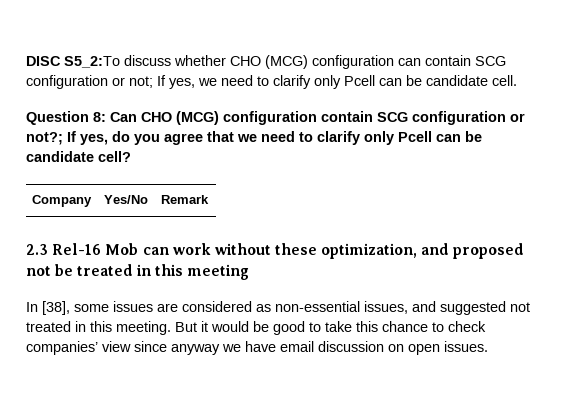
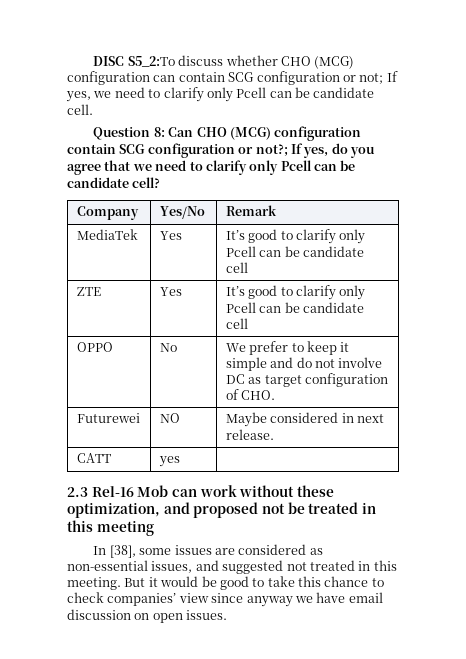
+ MediaTek | Yes | It’s good to clarify only Pcell can be candidate cell
+ ZTE | Yes | It’s good to clarify only Pcell can be candidate cell
+ OPPO | No | We prefer to keep it simple and do not involve DC as target configuration of CHO.
+ Futurewei | NO | Maybe considered in next release.
+ CATT | yes |

